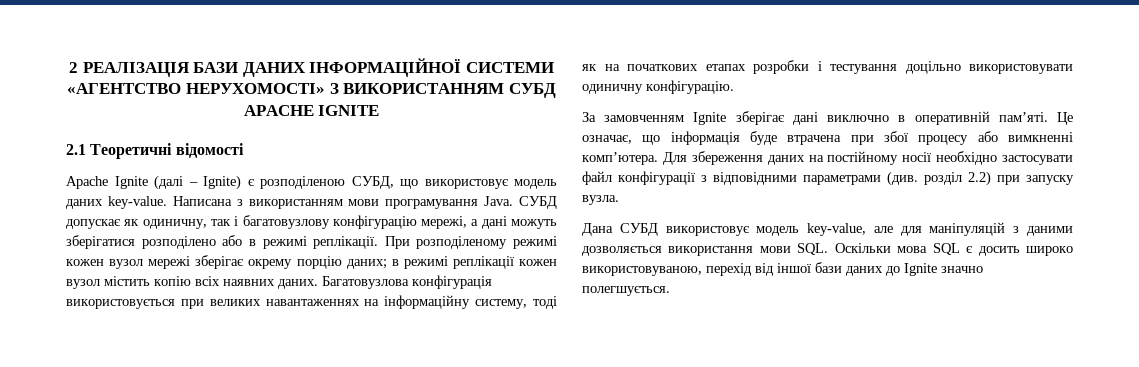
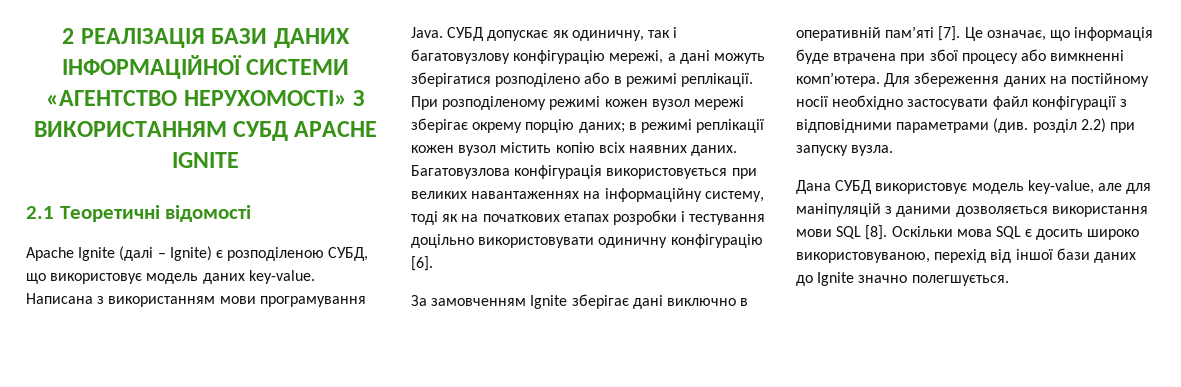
- Багатовузлова конфігурація використовується при великих навантаженнях на інформаційну систему, тоді як на початкових етапах розробки і тестування доцільно використовувати одиничну конфігурацію.
+ Багатовузлова конфігурація використовується при великих навантаженнях на інформаційну систему, тоді як на початкових етапах розробки і тестування доцільно використовувати одиничну конфігурацію [6].
- За замовченням Ignite зберігає дані виключно в оперативній пам’яті.
+ За замовченням Ignite зберігає дані виключно в оперативній пам’яті [7].
- Дана СУБД використовує модель key-value, але для маніпуляцій з даними дозволяється використання мови SQL. Оскільки мова SQL є досить широко використовуваною, перехід від іншої бази даних до Ignite значно полегшується.
+ Дана СУБД використовує модель key-value, але для маніпуляцій з даними дозволяється використання мови SQL [8]. Оскільки мова SQL є досить широко використовуваною, перехід від іншої бази даних до Ignite значно полегшується.

